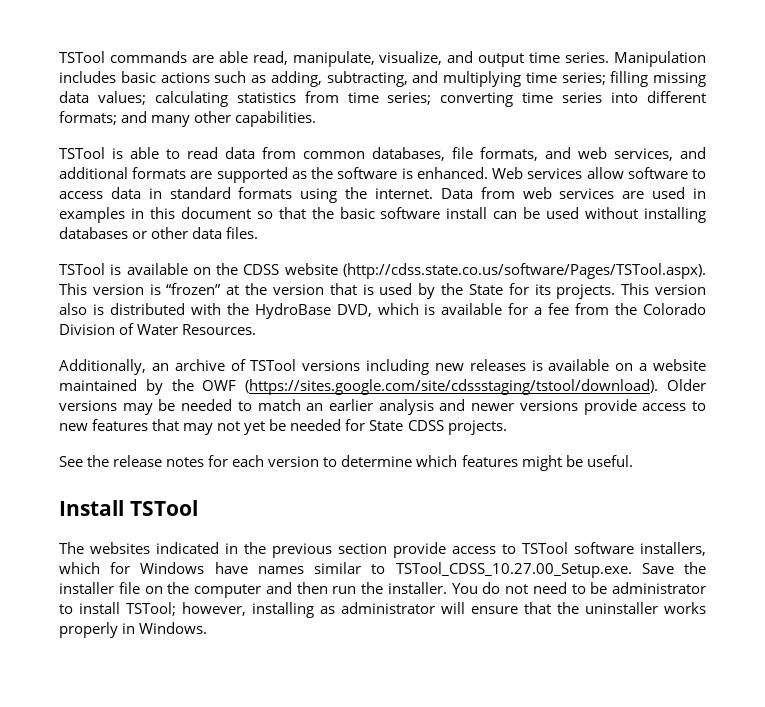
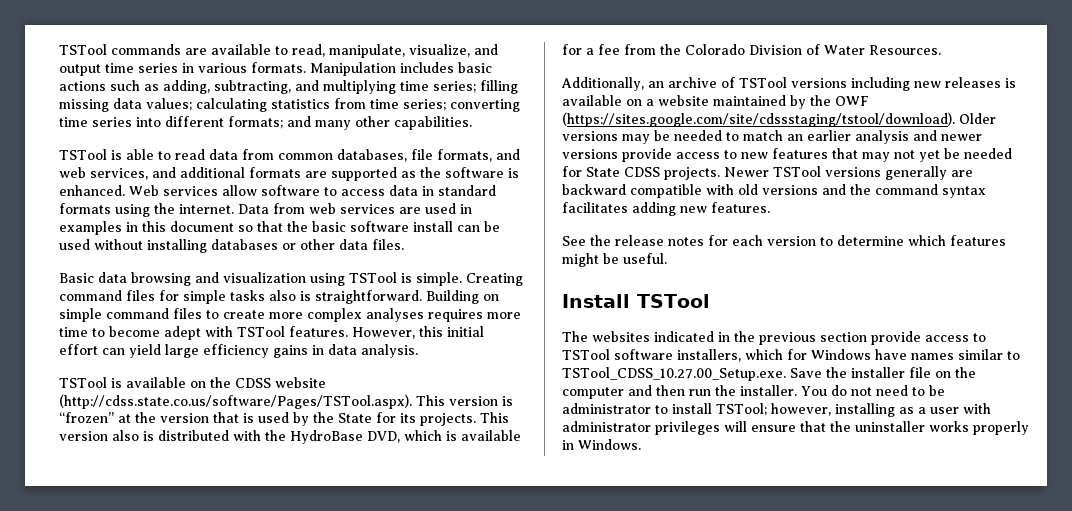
- TSTool commands are able read, manipulate, visualize, and output time series.
+ TSTool commands are available to read, manipulate, visualize, and output time series in various formats.
+ Basic data browsing and visualization using TSTool is simple. Creating command files for simple tasks also is straightforward. Building on simple command files to create more complex analyses requires more time to become adept with TSTool features. However, this initial effort can yield large efficiency gains in data analysis.
+ Newer TSTool versions generally are backward compatible with old versions and the command syntax facilitates adding new features.
- You do not need to be administrator to install TSTool; however, installing as administrator will ensure that the uninstaller works properly in Windows.
+ You do not need to be administrator to install TSTool; however, installing as a user with administrator privileges will ensure that the uninstaller works properly in Windows.

